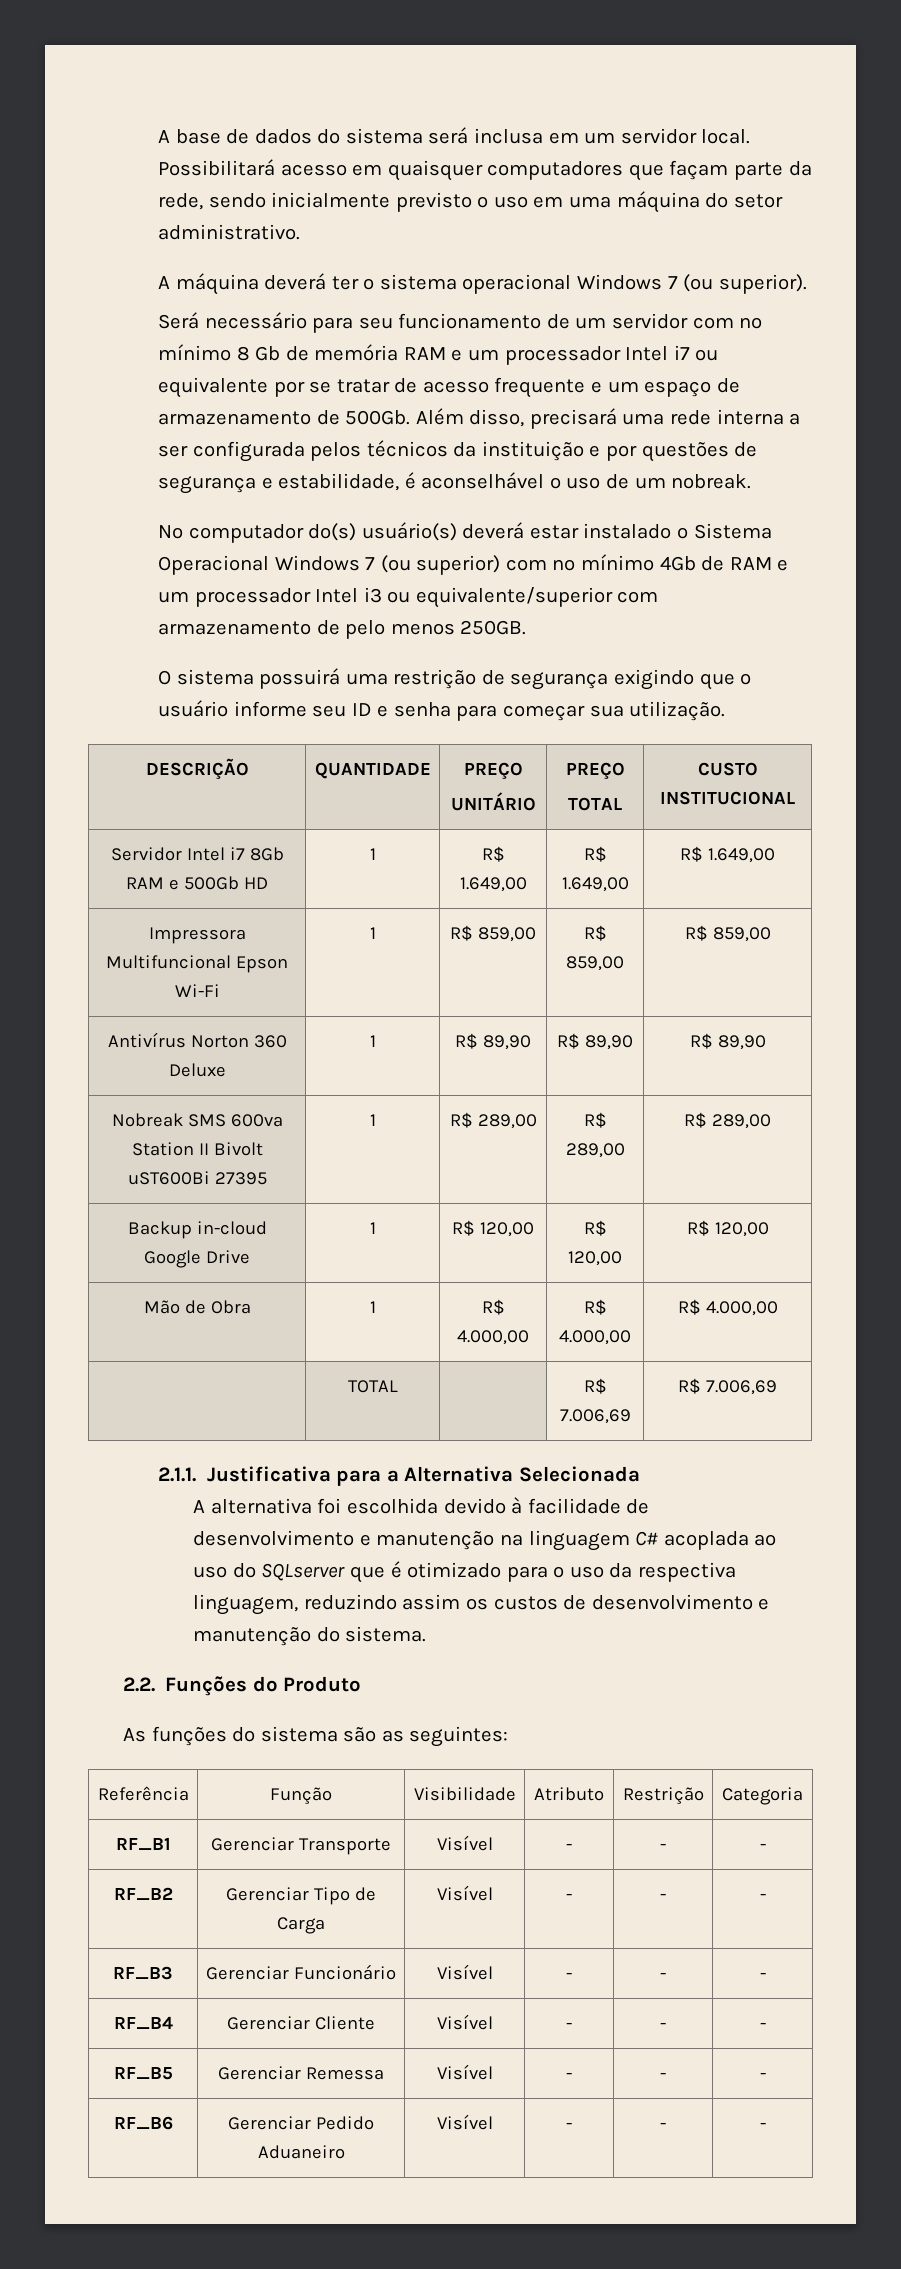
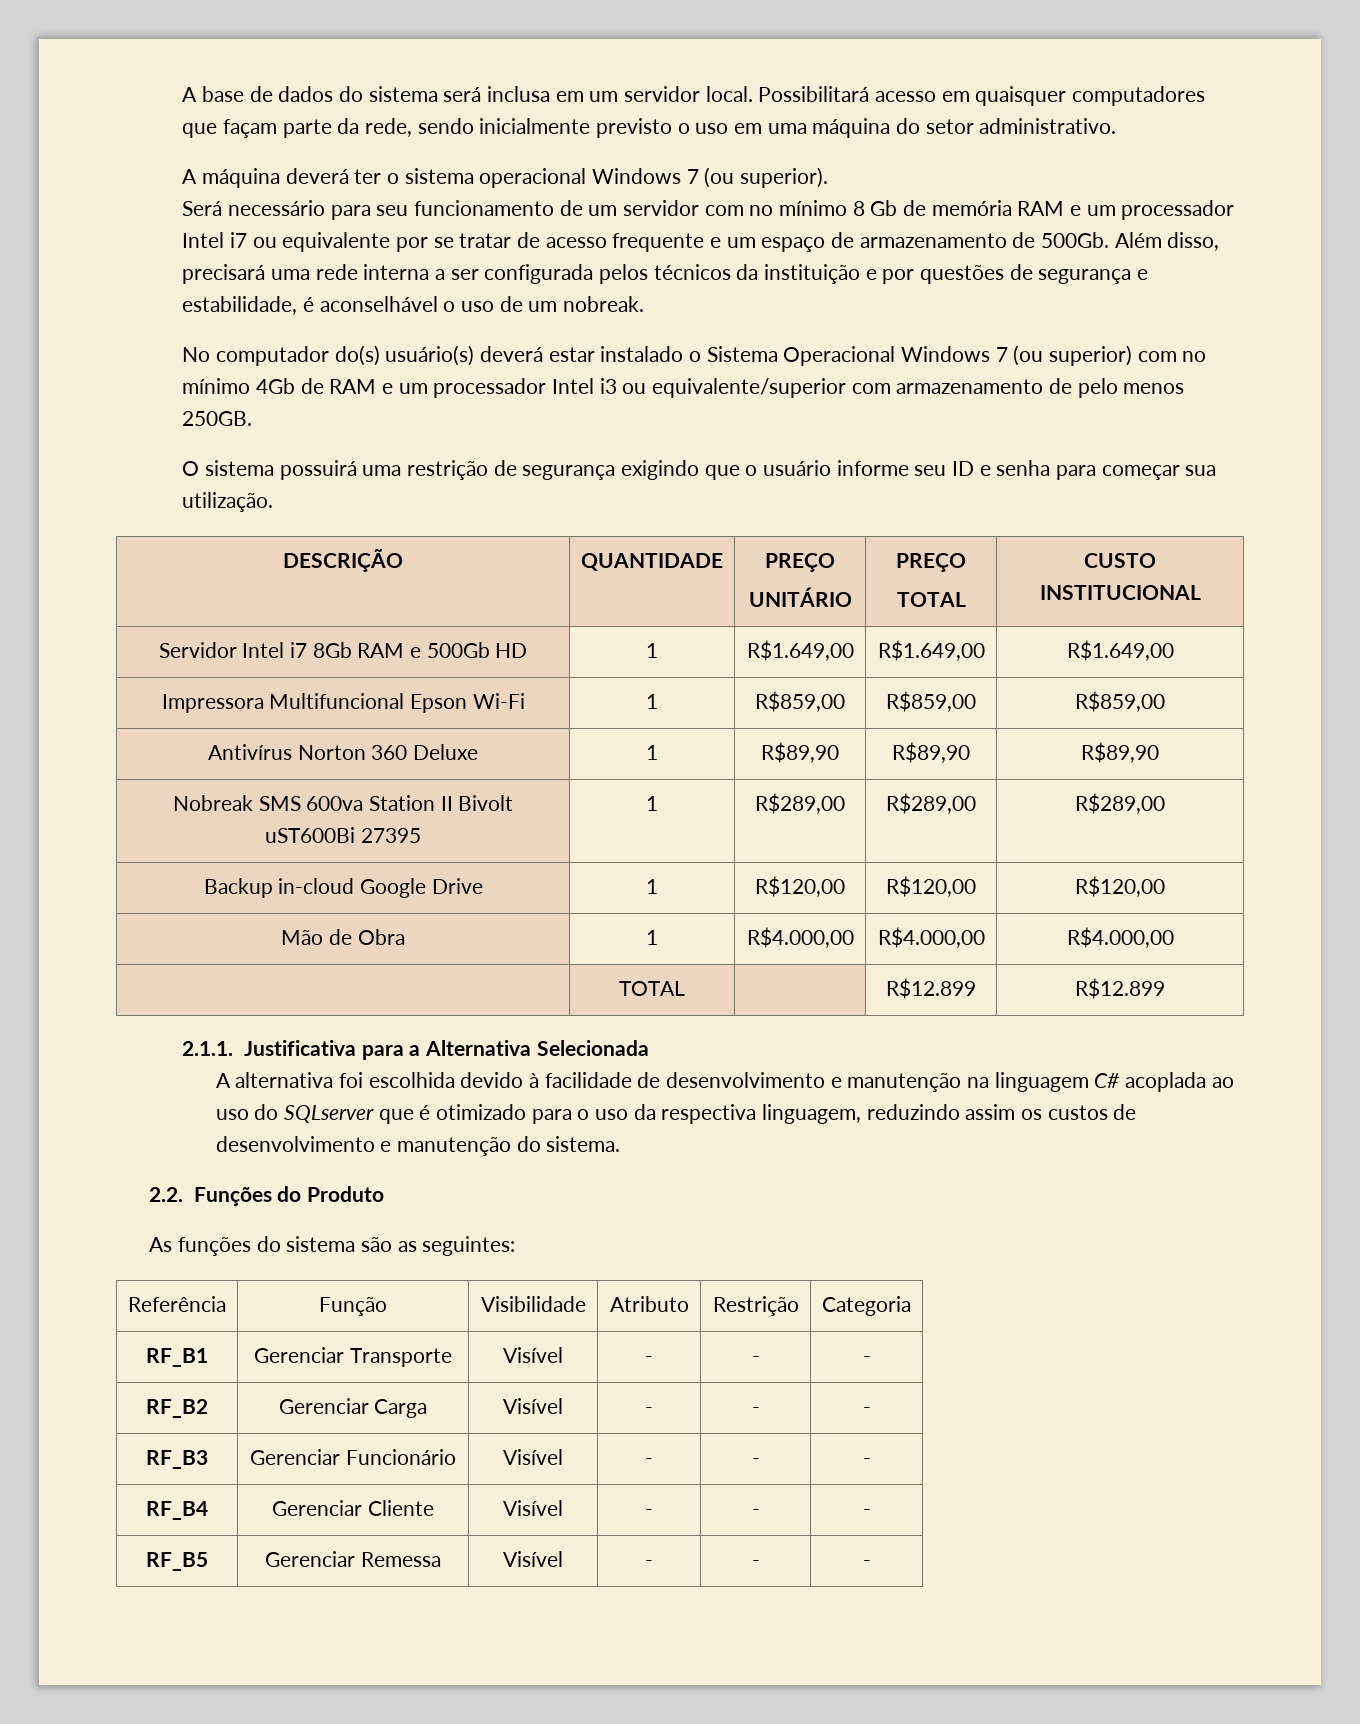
- Servidor Intel i7 8Gb RAM e 500Gb HD | 1 | R$ 1.649,00 | R$ 1.649,00 | R$ 1.649,00
+ Servidor Intel i7 8Gb RAM e 500Gb HD | 1 | R$1.649,00 | R$1.649,00 | R$1.649,00
- Impressora Multifuncional Epson Wi-Fi | 1 | R$ 859,00 | R$ 859,00 | R$ 859,00
+ Impressora Multifuncional Epson Wi-Fi | 1 | R$859,00 | R$859,00 | R$859,00
- Antivírus Norton 360 Deluxe | 1 | R$ 89,90 | R$ 89,90 | R$ 89,90
+ Antivírus Norton 360 Deluxe | 1 | R$89,90 | R$89,90 | R$89,90
- Nobreak SMS 600va Station II Bivolt uST600Bi 27395 | 1 | R$ 289,00 | R$ 289,00 | R$ 289,00
+ Nobreak SMS 600va Station II Bivolt uST600Bi 27395 | 1 | R$289,00 | R$289,00 | R$289,00
- Backup in-cloud Google Drive | 1 | R$ 120,00 | R$ 120,00 | R$ 120,00
- Mão de Obra | 1 | R$ 4.000,00 | R$ 4.000,00 | R$ 4.000,00
- | TOTAL | | R$ 7.006,69 | R$ 7.006,69
+ Backup in-cloud Google Drive | 1 | R$120,00 | R$120,00 | R$120,00
+ Mão de Obra | 1 | R$4.000,00 | R$4.000,00 | R$4.000,00
+ | TOTAL | | R$12.899 | R$12.899
- RF_B2 | Gerenciar Tipo de Carga | Visível | - | - | -
+ RF_B2 | Gerenciar Carga | Visível | - | - | -
- RF_B6 | Gerenciar Pedido Aduaneiro | Visível | - | - | -

